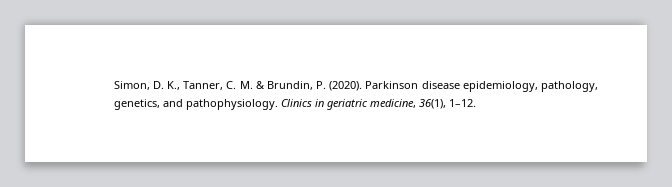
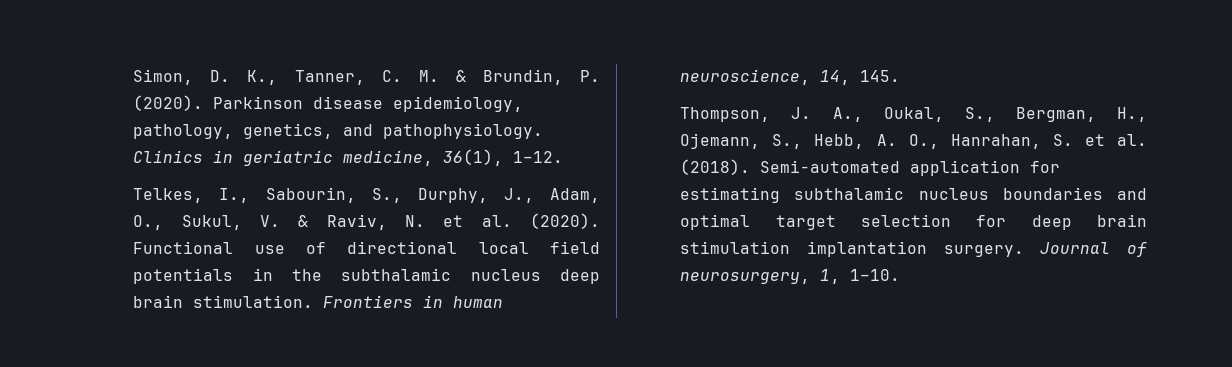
+ Telkes, I., Sabourin, S., Durphy, J., Adam, O., Sukul, V. & Raviv, N. et al. (2020). Functional use of directional local field potentials in the subthalamic nucleus deep brain stimulation. Frontiers in human neuroscience, 14, 145.
+ Thompson, J. A., Oukal, S., Bergman, H., Ojemann, S., Hebb, A. O., Hanrahan, S. et al. (2018). Semi-automated application for estimating subthalamic nucleus boundaries and optimal target selection for deep brain stimulation implantation surgery. Journal of neurosurgery, 1, 1–10.

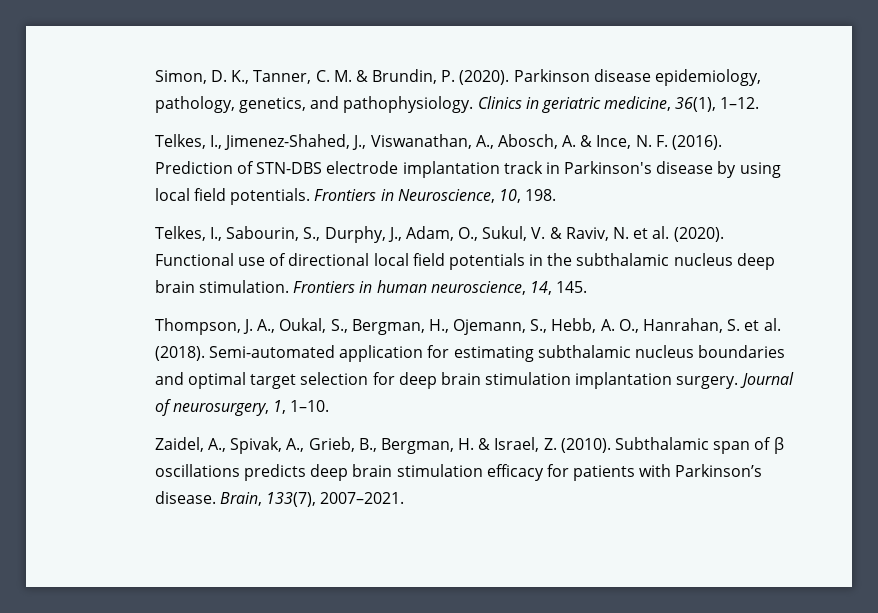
+ Telkes, I., Jimenez-Shahed, J., Viswanathan, A., Abosch, A. & Ince, N. F. (2016). Prediction of STN-DBS electrode implantation track in Parkinson's disease by using local field potentials. Frontiers in Neuroscience, 10, 198.
+ Zaidel, A., Spivak, A., Grieb, B., Bergman, H. & Israel, Z. (2010). Subthalamic span of β oscillations predicts deep brain stimulation efficacy for patients with Parkinson’s disease. Brain, 133(7), 2007–2021.

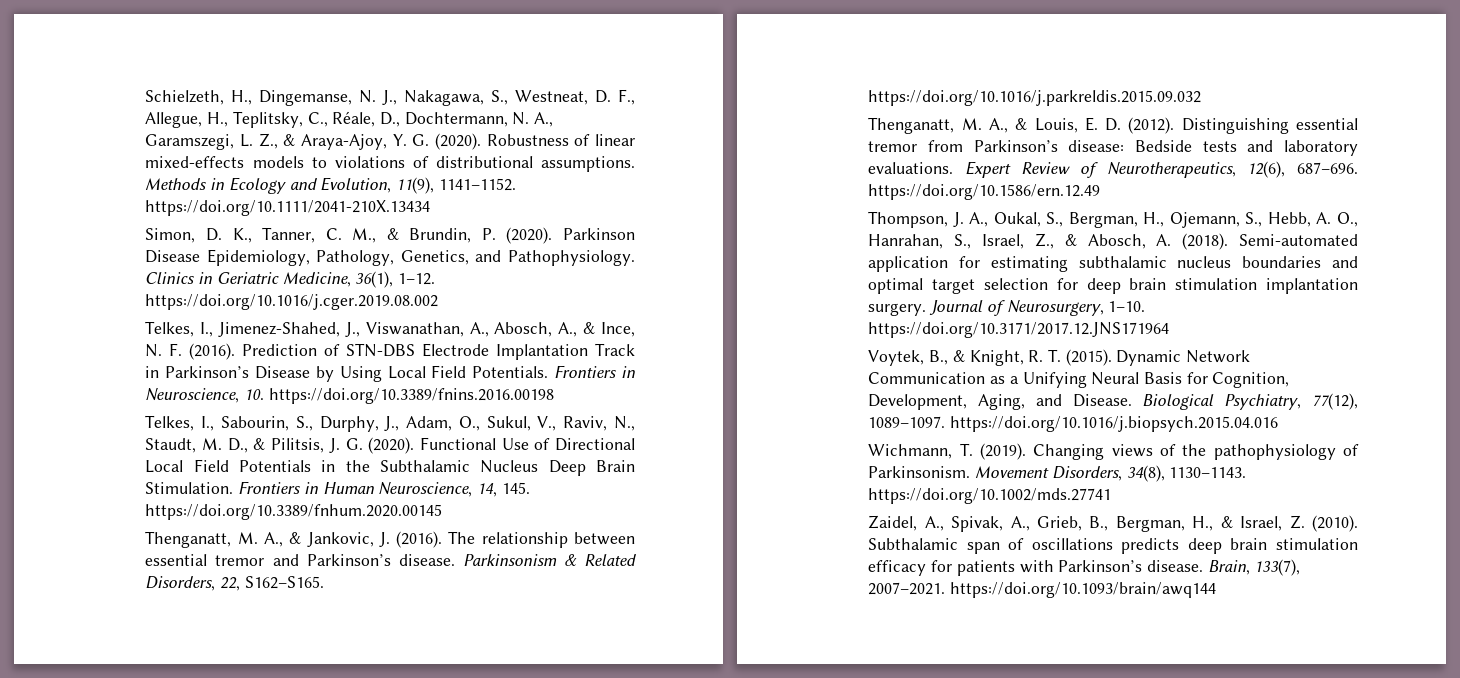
+ Schielzeth, H., Dingemanse, N. J., Nakagawa, S., Westneat, D. F., Allegue, H., Teplitsky, C., Réale, D., Dochtermann, N. A., Garamszegi, L. Z., & Araya‐Ajoy, Y. G. (2020). Robustness of linear mixed‐effects models to violations of distributional assumptions. Methods in Ecology and Evolution, 11(9), 1141–1152. https://doi.org/10.1111/2041-210X.13434
- Simon, D. K., Tanner, C. M. & Brundin, P. (2020).
+ Simon, D. K., Tanner, C. M., & Brundin, P. (2020).
- Parkinson disease epidemiology, pathology, genetics, and pathophysiology. Clinics in geriatric medicine, 36(1), 1–12.
+ Parkinson Disease Epidemiology, Pathology, Genetics, and Pathophysiology. Clinics in Geriatric Medicine, 36(1), 1–12. https://doi.org/10.1016/j.cger.2019.08.002
- Telkes, I., Jimenez-Shahed, J., Viswanathan, A., Abosch, A. & Ince, N. F. (2016).
+ Telkes, I., Jimenez-Shahed, J., Viswanathan, A., Abosch, A., & Ince, N. F. (2016).
- Prediction of STN-DBS electrode implantation track in Parkinson's disease by using local field potentials.
+ Prediction of STN-DBS Electrode Implantation Track in Parkinson’s Disease by Using Local Field Potentials.
- Frontiers in Neuroscience, 10, 198.
+ Frontiers in Neuroscience, 10. https://doi.org/10.3389/fnins.2016.00198
- Telkes, I., Sabourin, S., Durphy, J., Adam, O., Sukul, V. & Raviv, N. et al. (2020). Functional use of directional local field potentials in the subthalamic nucleus deep brain stimulation. Frontiers in human neuroscience, 14, 145.
+ Telkes, I., Sabourin, S., Durphy, J., Adam, O., Sukul, V., Raviv, N., Staudt, M. D., & Pilitsis, J. G. (2020). Functional Use of Directional Local Field Potentials in the Subthalamic Nucleus Deep Brain Stimulation. Frontiers in Human Neuroscience, 14, 145. https://doi.org/10.3389/fnhum.2020.00145
+ Thenganatt, M. A., & Jankovic, J. (2016). The relationship between essential tremor and Parkinson’s disease. Parkinsonism & Related Disorders, 22, S162–S165. https://doi.org/10.1016/j.parkreldis.2015.09.032
+ Thenganatt, M. A., & Louis, E. D. (2012). Distinguishing essential tremor from Parkinson’s disease: Bedside tests and laboratory evaluations. Expert Review of Neurotherapeutics, 12(6), 687–696. https://doi.org/10.1586/ern.12.49
- Thompson, J. A., Oukal, S., Bergman, H., Ojemann, S., Hebb, A. O., Hanrahan, S. et al. (2018).
+ Thompson, J. A., Oukal, S., Bergman, H., Ojemann, S., Hebb, A. O., Hanrahan, S., Israel, Z., & Abosch, A. (2018).
- Journal of neurosurgery, 1, 1–10.
+ Journal of Neurosurgery, 1–10. https://doi.org/10.3171/2017.12.JNS171964
+ Voytek, B., & Knight, R. T. (2015). Dynamic Network Communication as a Unifying Neural Basis for Cognition, Development, Aging, and Disease. Biological Psychiatry, 77(12), 1089–1097. https://doi.org/10.1016/j.biopsych.2015.04.016
+ Wichmann, T. (2019). Changing views of the pathophysiology of Parkinsonism. Movement Disorders, 34(8), 1130–1143. https://doi.org/10.1002/mds.27741
- Zaidel, A., Spivak, A., Grieb, B., Bergman, H. & Israel, Z. (2010).
+ Zaidel, A., Spivak, A., Grieb, B., Bergman, H., & Israel, Z. (2010).
- Subthalamic span of β oscillations predicts deep brain stimulation efficacy for patients with Parkinson’s disease.
+ Subthalamic span of oscillations predicts deep brain stimulation efficacy for patients with Parkinson’s disease.
- Brain, 133(7), 2007–2021.
+ Brain, 133(7), 2007–2021. https://doi.org/10.1093/brain/awq144

